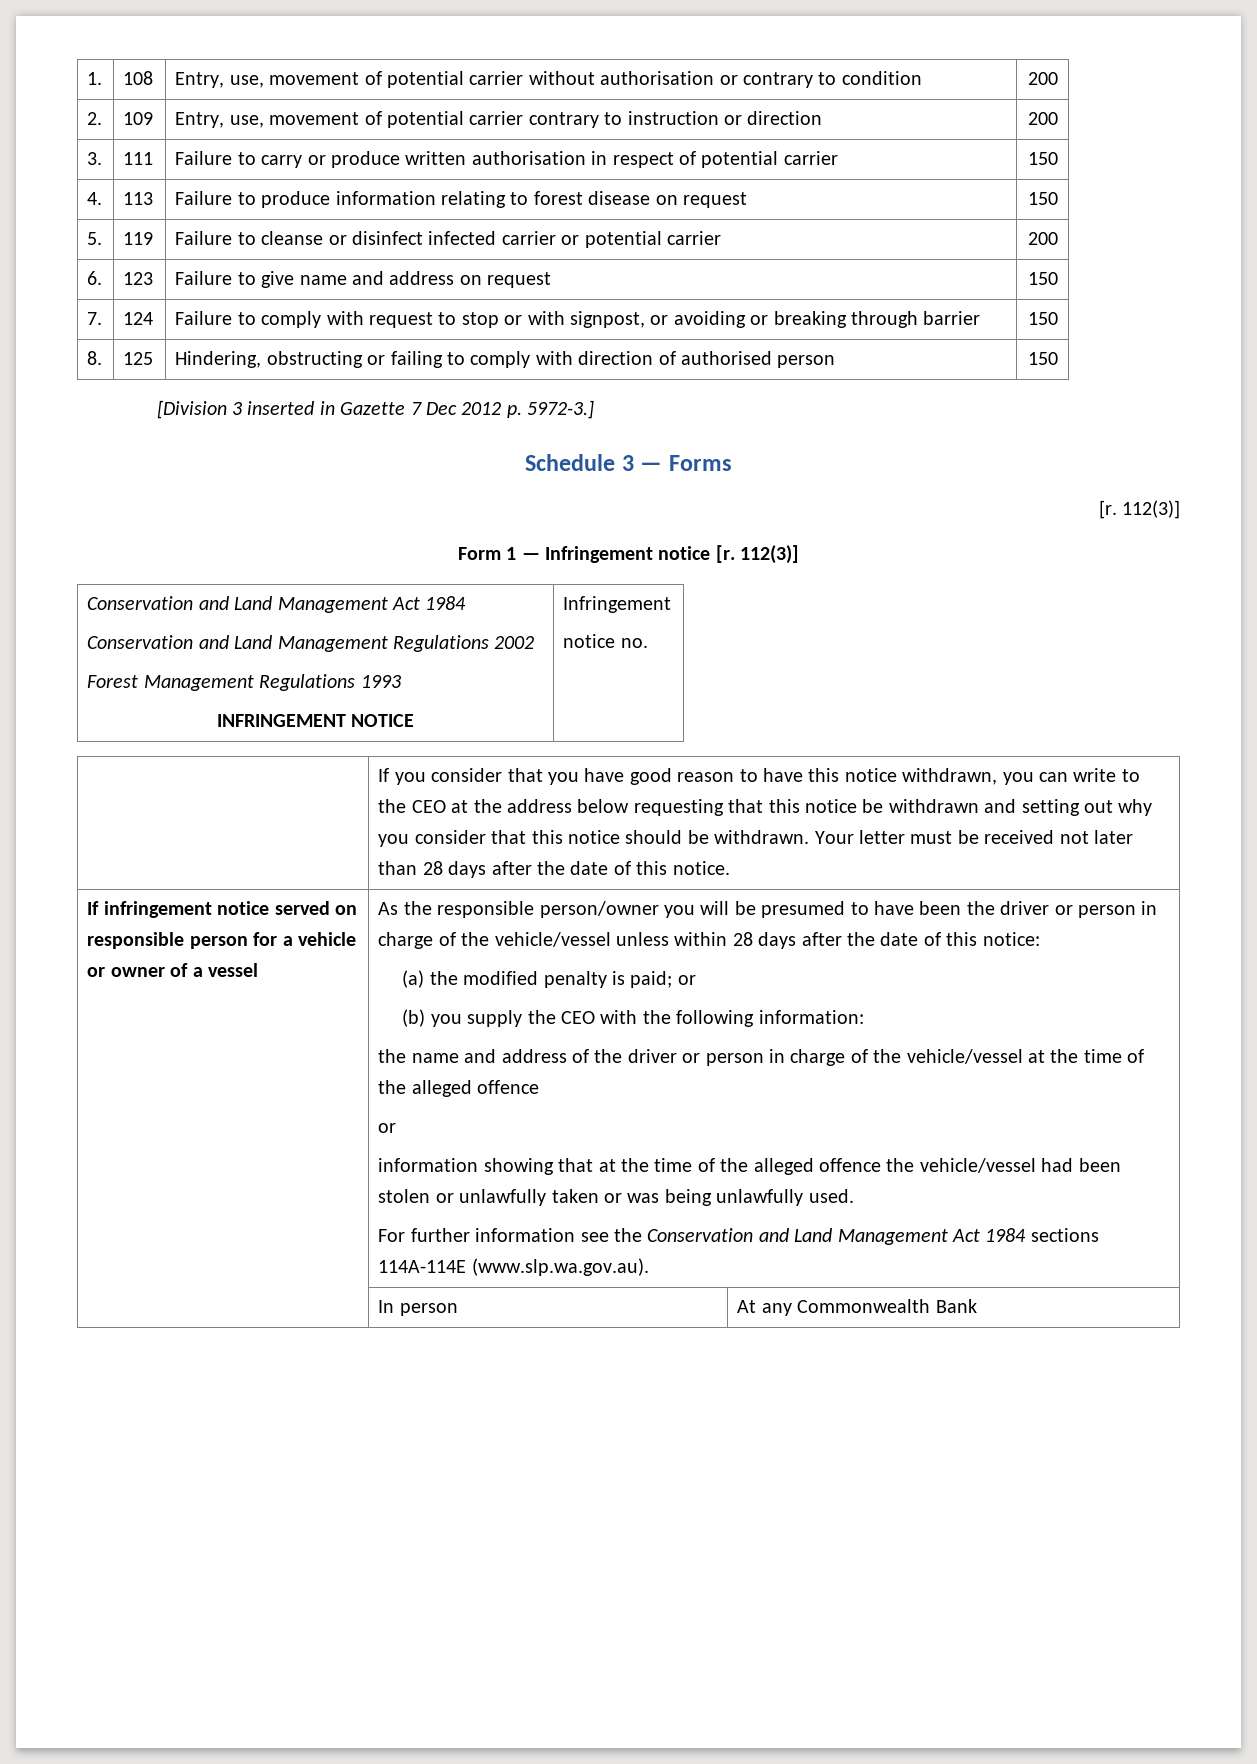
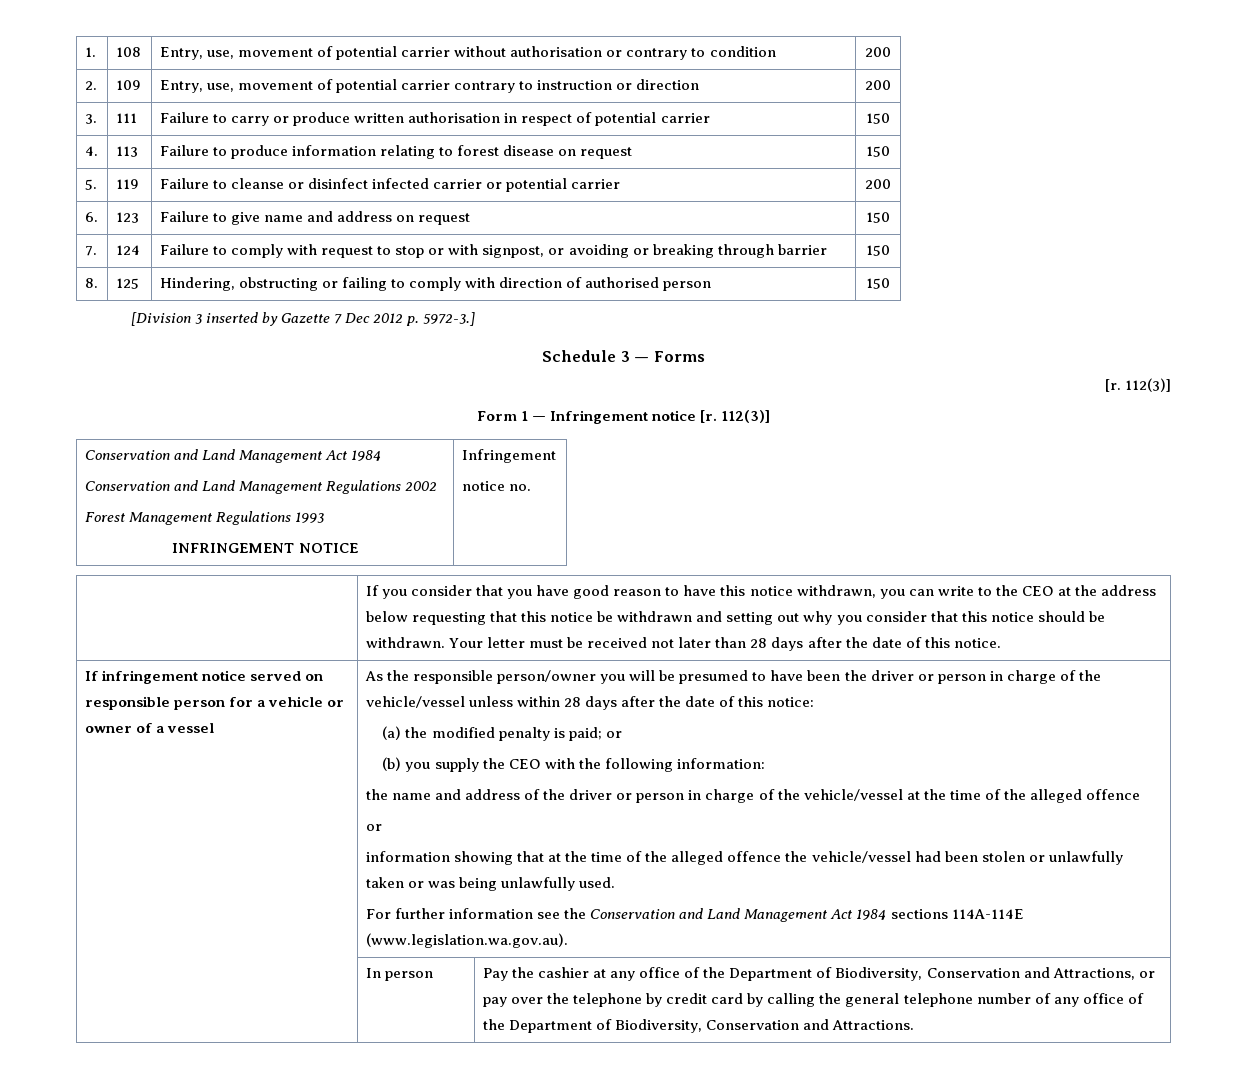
- [Division 3 inserted in Gazette 7 Dec 2012 p. 5972-3.]
+ [Division 3 inserted by Gazette 7 Dec 2012 p. 5972-3.]
- For further information see the Conservation and Land Management Act 1984 sections 114A-114E (www.slp.wa.gov.au).
+ For further information see the Conservation and Land Management Act 1984 sections 114A-114E (www.legislation.wa.gov.au).
- At any Commonwealth Bank
+ Pay the cashier at any office of the Department of Biodiversity, Conservation and Attractions, or pay over the telephone by credit card by calling the general telephone number of any office of the Department of Biodiversity, Conservation and Attractions.

